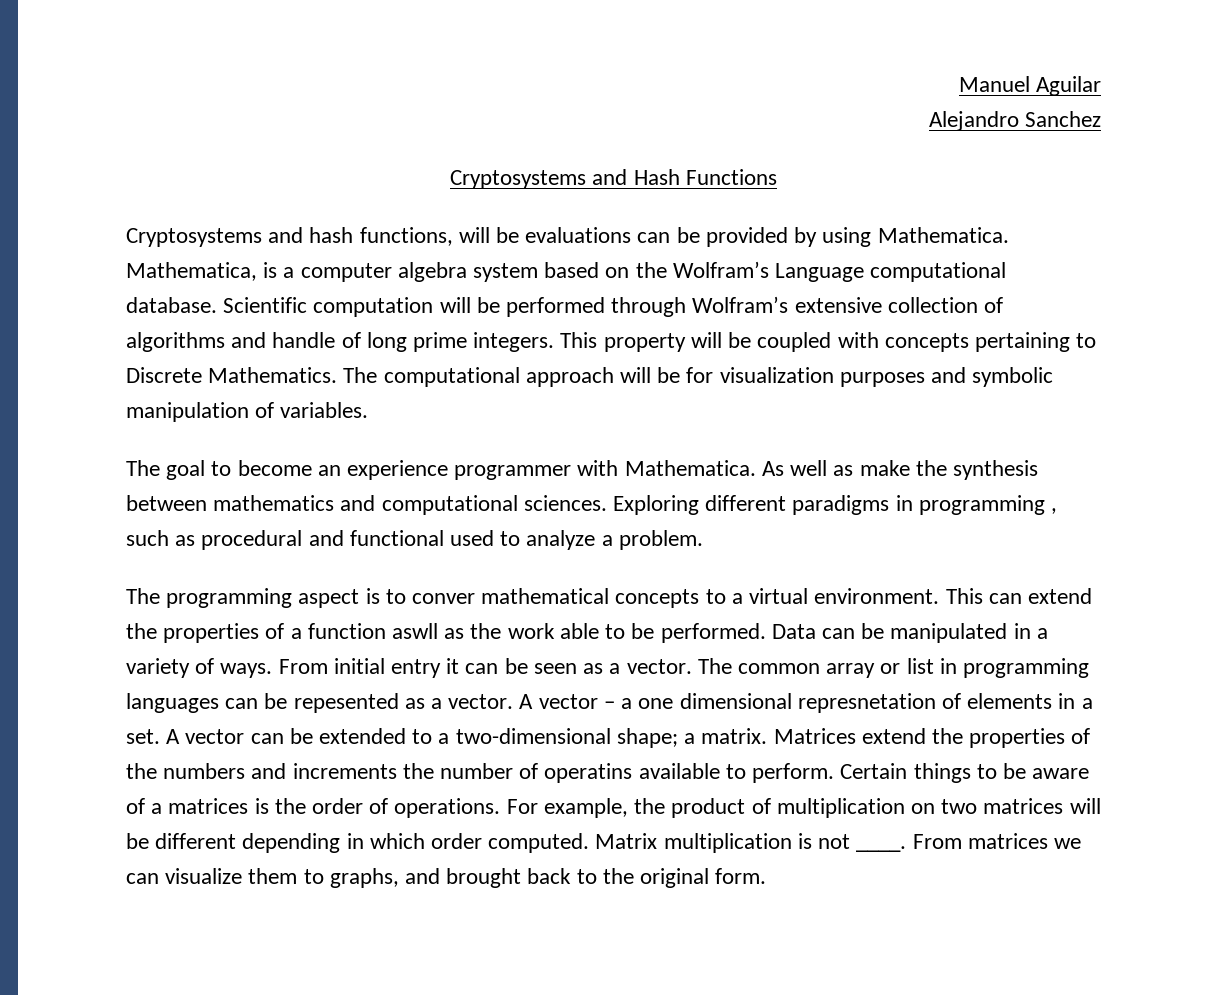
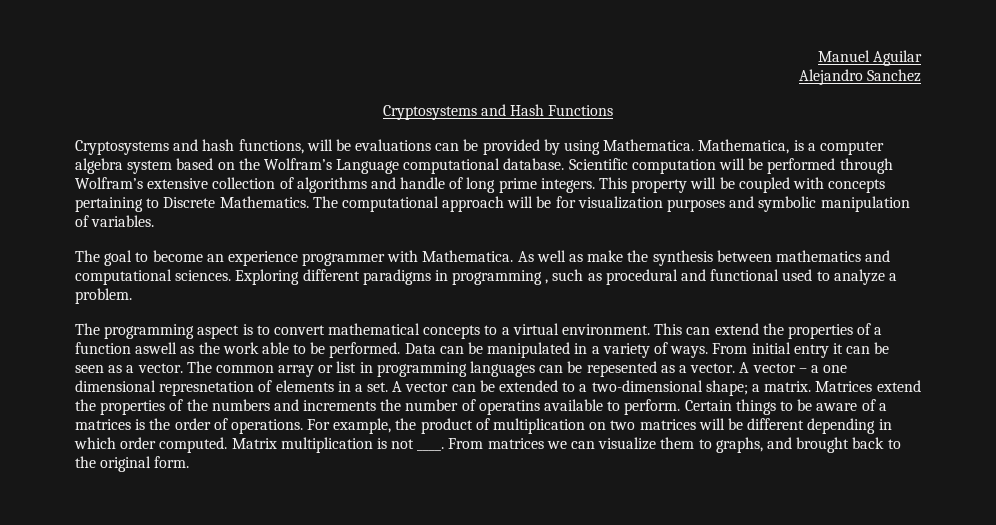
- The programming aspect is to conver mathematical concepts to a virtual environment.
+ The programming aspect is to convert mathematical concepts to a virtual environment.
- This can extend the properties of a function aswll as the work able to be performed.
+ This can extend the properties of a function aswell as the work able to be performed.

